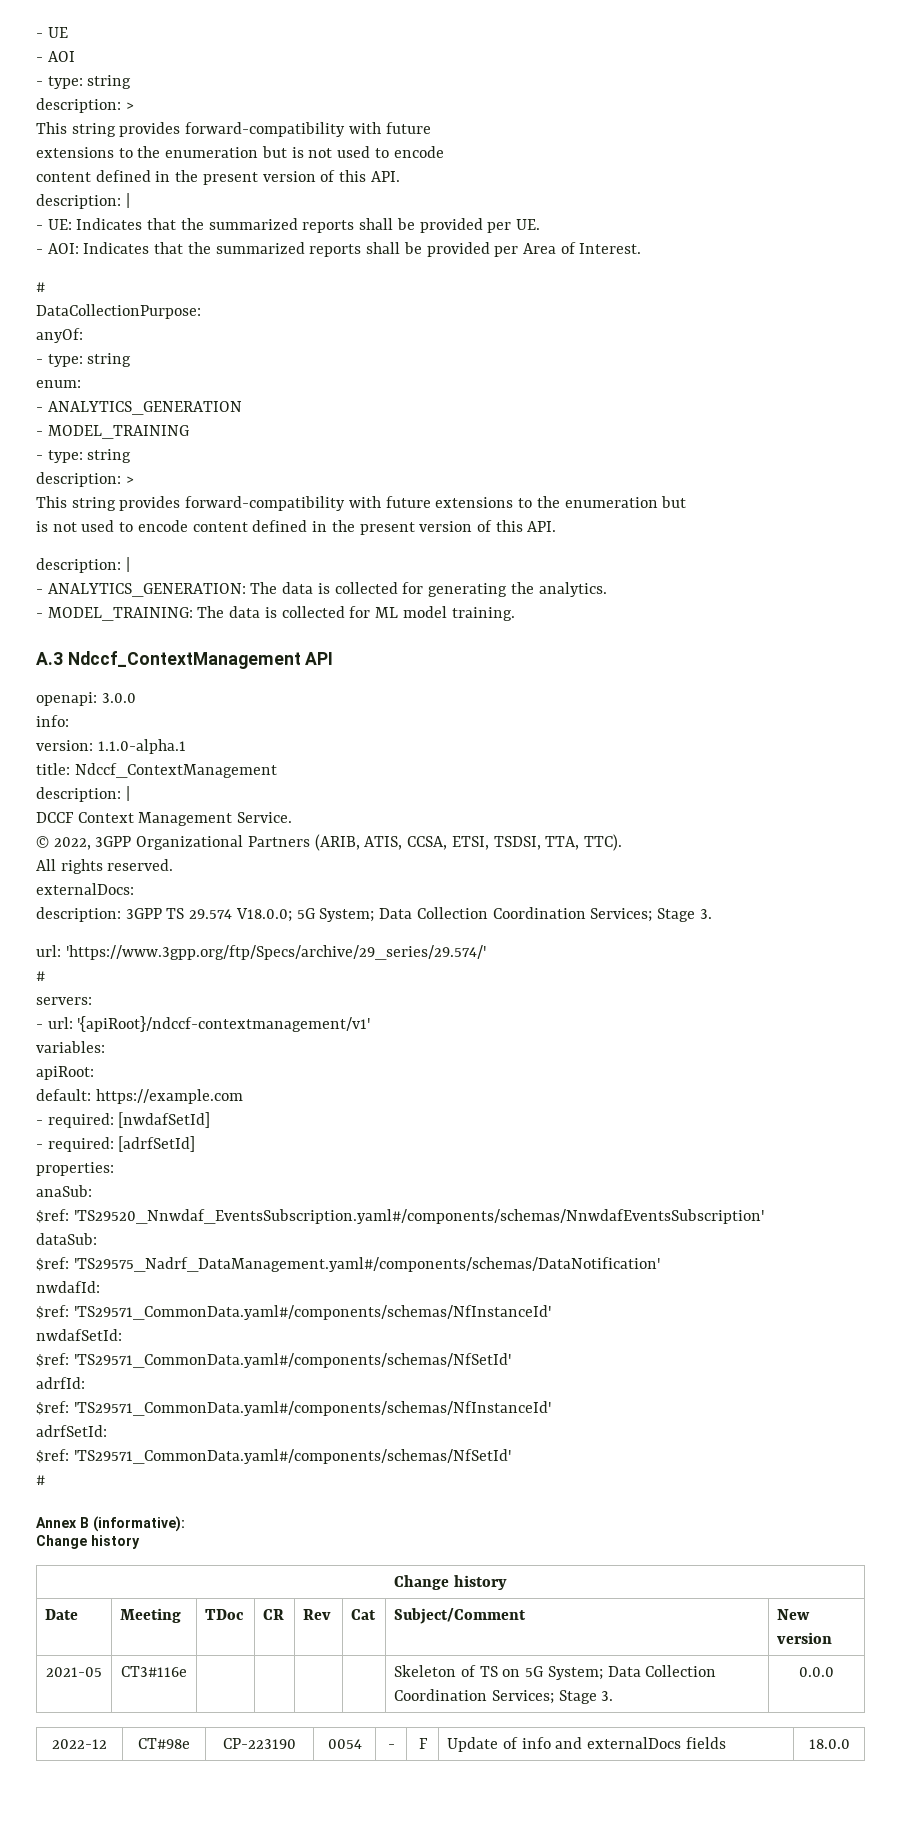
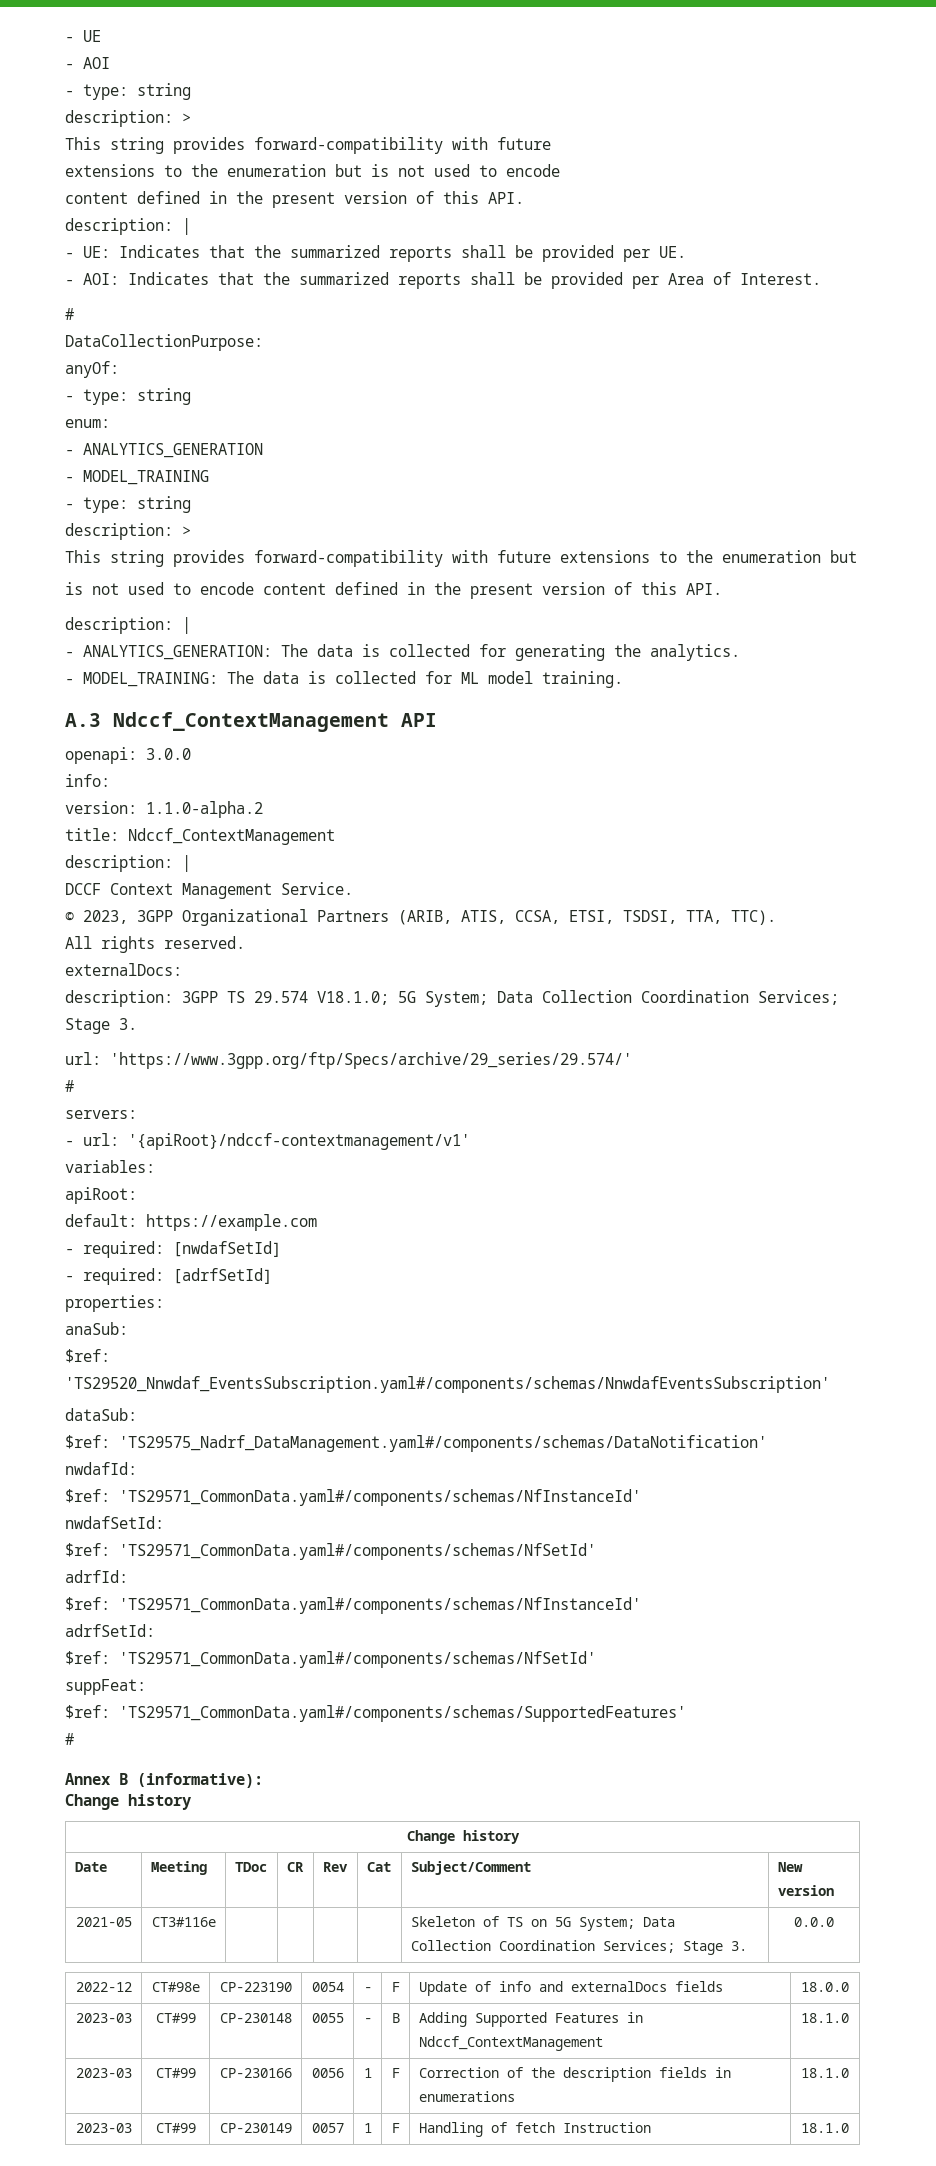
- version: 1.1.0-alpha.1
+ version: 1.1.0-alpha.2
- © 2022, 3GPP Organizational Partners (ARIB, ATIS, CCSA, ETSI, TSDSI, TTA, TTC).
+ © 2023, 3GPP Organizational Partners (ARIB, ATIS, CCSA, ETSI, TSDSI, TTA, TTC).
- description: 3GPP TS 29.574 V18.0.0; 5G System; Data Collection Coordination Services; Stage 3.
+ description: 3GPP TS 29.574 V18.1.0; 5G System; Data Collection Coordination Services; Stage 3.
+ suppFeat:
+ $ref: 'TS29571_CommonData.yaml#/components/schemas/SupportedFeatures'
+ 2023-03 | CT#99 | CP-230148 | 0055 | - | B | Adding Supported Features in Ndccf_ContextManagement | 18.1.0
+ 2023-03 | CT#99 | CP-230166 | 0056 | 1 | F | Correction of the description fields in enumerations | 18.1.0
+ 2023-03 | CT#99 | CP-230149 | 0057 | 1 | F | Handling of fetch Instruction | 18.1.0

